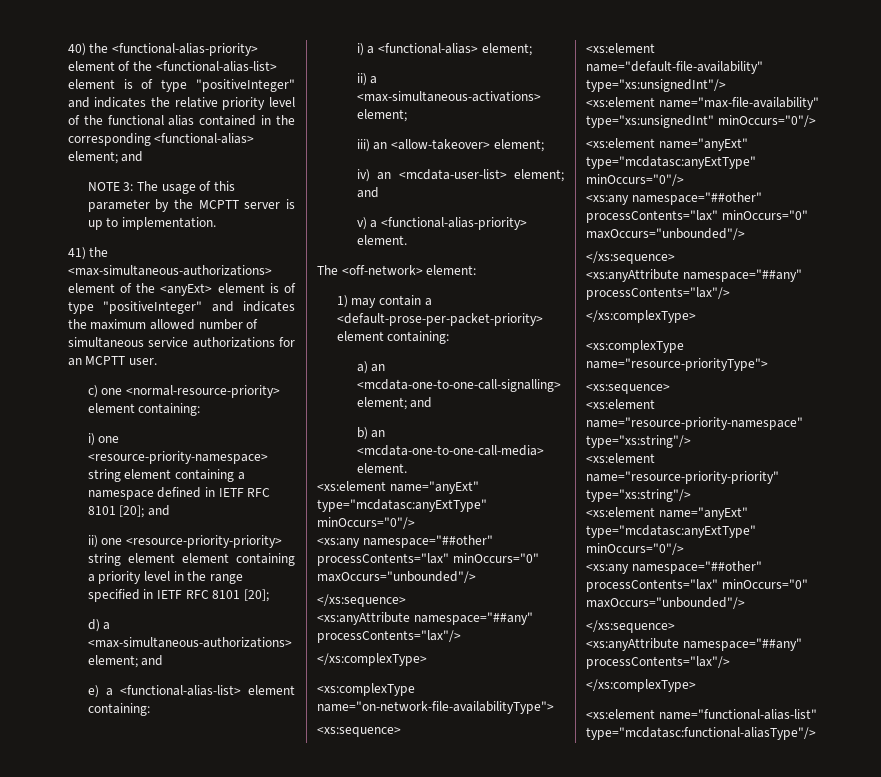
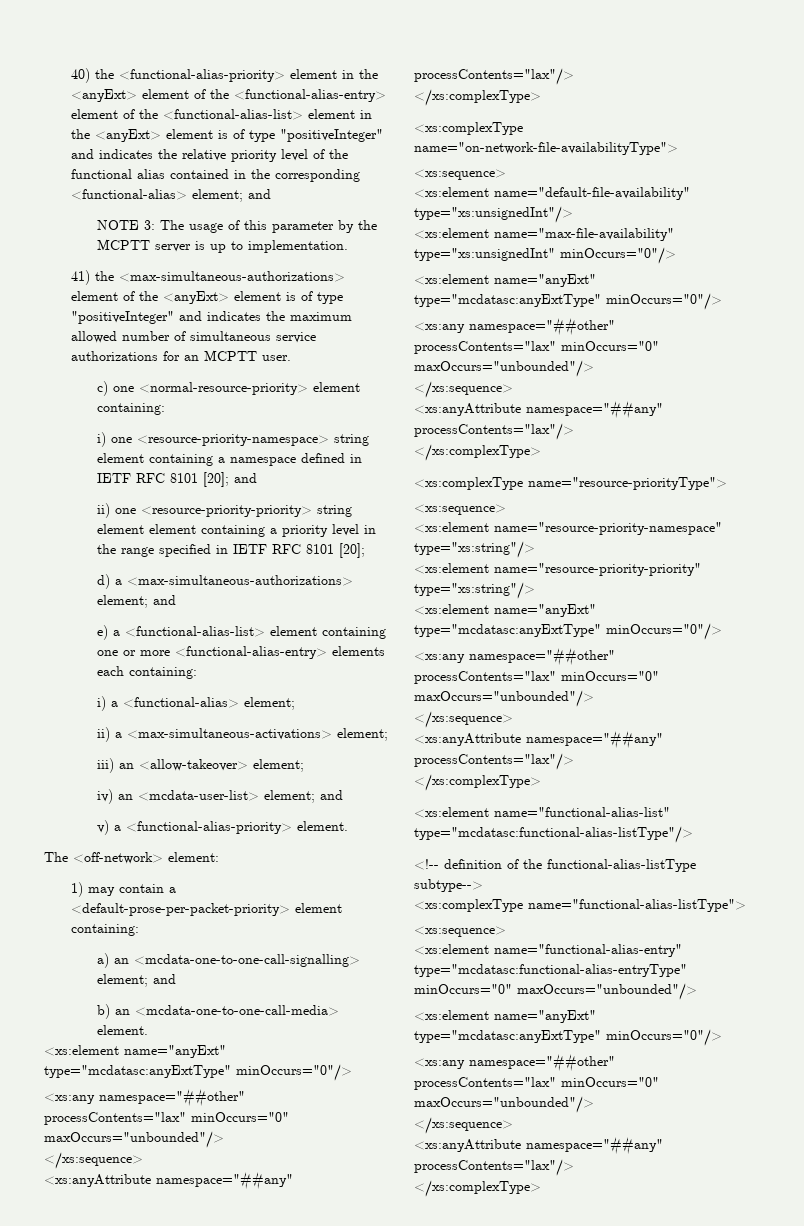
- 40) the <functional-alias-priority> element of the <functional-alias-list> element is of type "positiveInteger" and indicates the relative priority level of the functional alias contained in the corresponding <functional-alias> element; and
+ 40) the <functional-alias-priority> element in the <anyExt> element of the <functional-alias-entry> element of the <functional-alias-list> element in the <anyExt> element is of type "positiveInteger" and indicates the relative priority level of the functional alias contained in the corresponding <functional-alias> element; and
- e) a <functional-alias-list> element containing:
+ e) a <functional-alias-list> element containing one or more <functional-alias-entry> elements each containing:
- <xs:element name="functional-alias-list" type="mcdatasc:functional-aliasType"/>
+ <xs:element name="functional-alias-list" type="mcdatasc:functional-alias-listType"/>
+ <!-- definition of the functional-alias-listType subtype-->
+ <xs:complexType name="functional-alias-listType">
+ <xs:sequence>
+ <xs:element name="functional-alias-entry" type="mcdatasc:functional-alias-entryType" minOccurs="0" maxOccurs="unbounded"/>
+ <xs:element name="anyExt" type="mcdatasc:anyExtType" minOccurs="0"/>
+ <xs:any namespace="##other" processContents="lax" minOccurs="0" maxOccurs="unbounded"/>
+ </xs:sequence>
+ <xs:anyAttribute namespace="##any" processContents="lax"/>
+ </xs:complexType>

